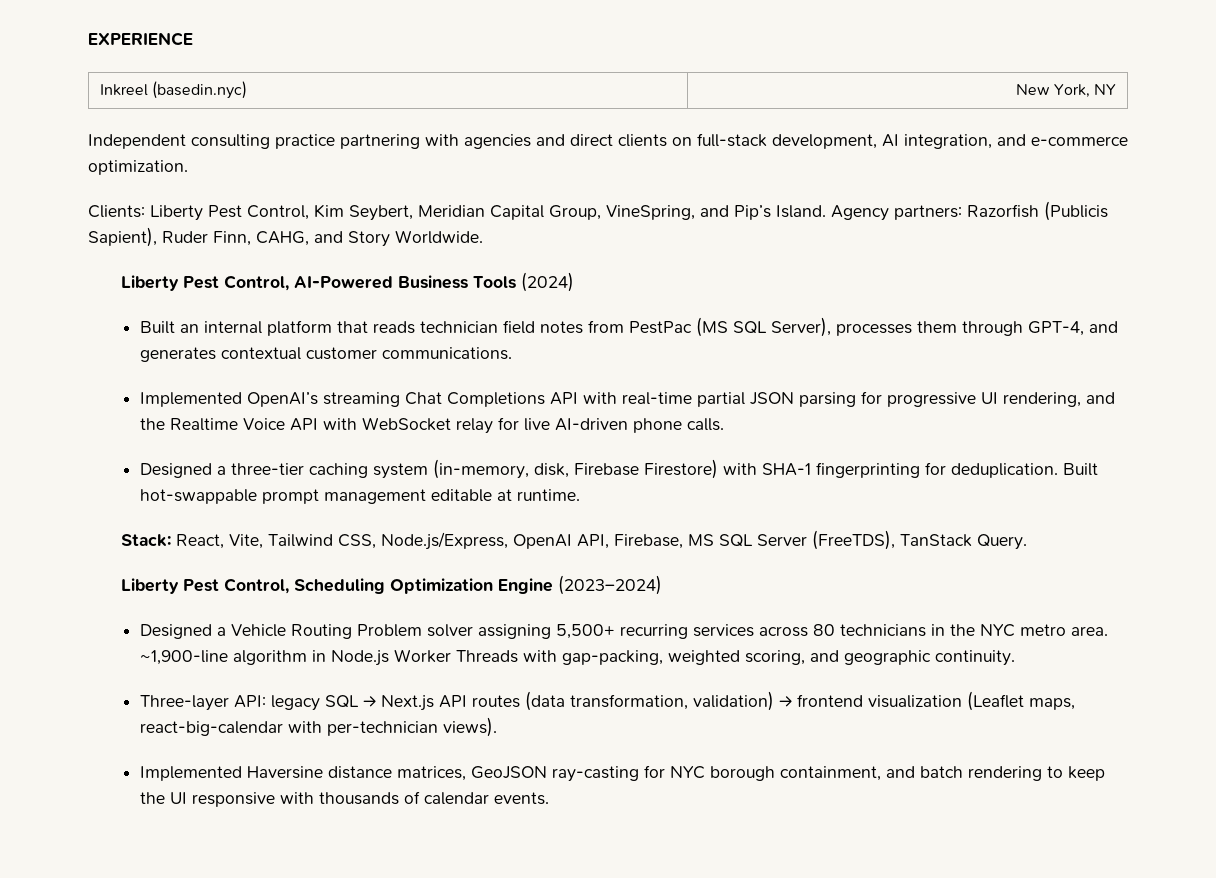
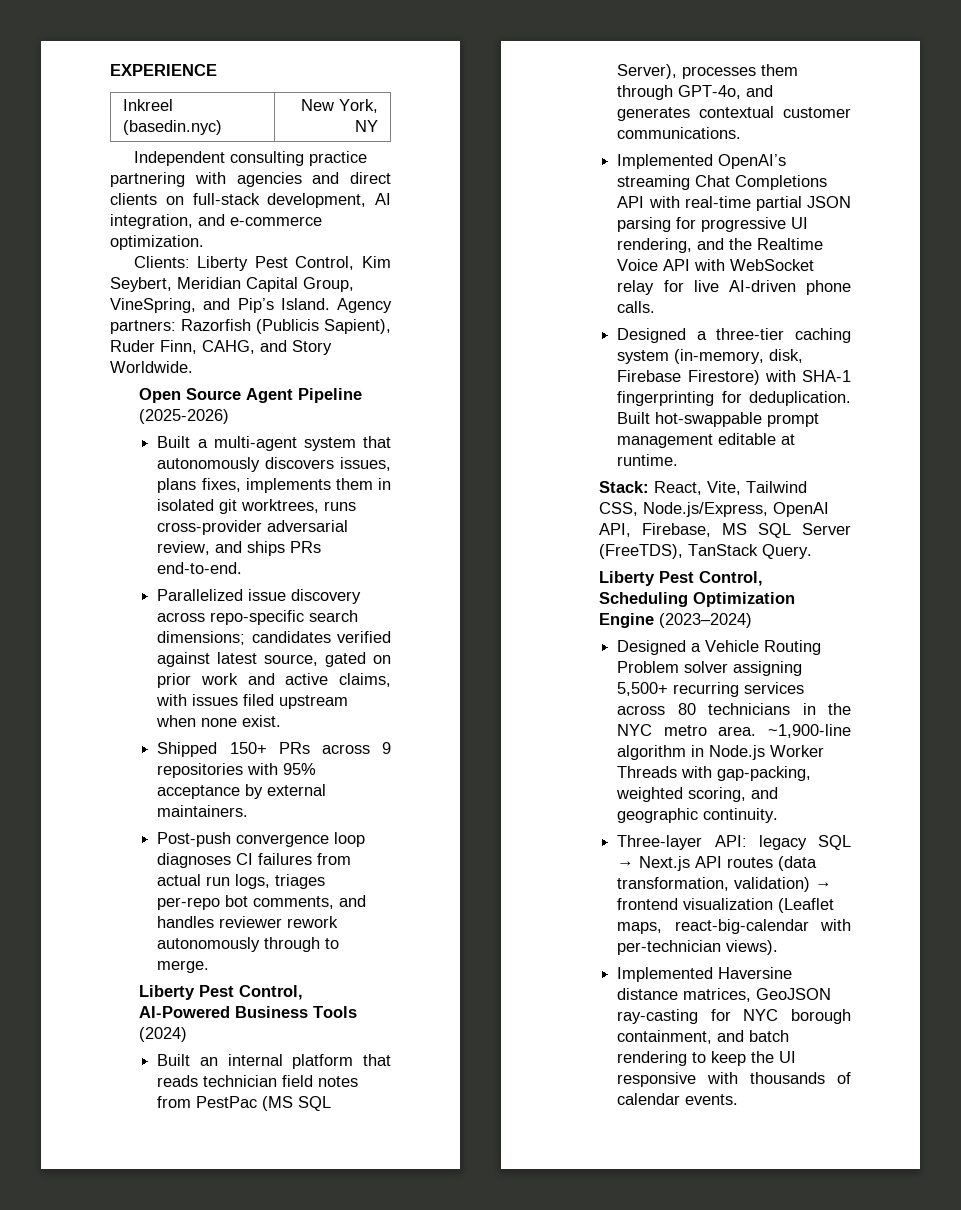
+ Open Source Agent Pipeline (2025-2026)
+ Built a multi-agent system that autonomously discovers issues, plans fixes, implements them in isolated git worktrees, runs cross-provider adversarial review, and ships PRs end-to-end.
+ Parallelized issue discovery across repo-specific search dimensions; candidates verified against latest source, gated on prior work and active claims, with issues filed upstream when none exist.
+ Shipped 150+ PRs across 9 repositories with 95% acceptance by external maintainers.
+ Post-push convergence loop diagnoses CI failures from actual run logs, triages per-repo bot comments, and handles reviewer rework autonomously through to merge.
- Built an internal platform that reads technician field notes from PestPac (MS SQL Server), processes them through GPT-4, and generates contextual customer communications.
+ Built an internal platform that reads technician field notes from PestPac (MS SQL Server), processes them through GPT-4o, and generates contextual customer communications.

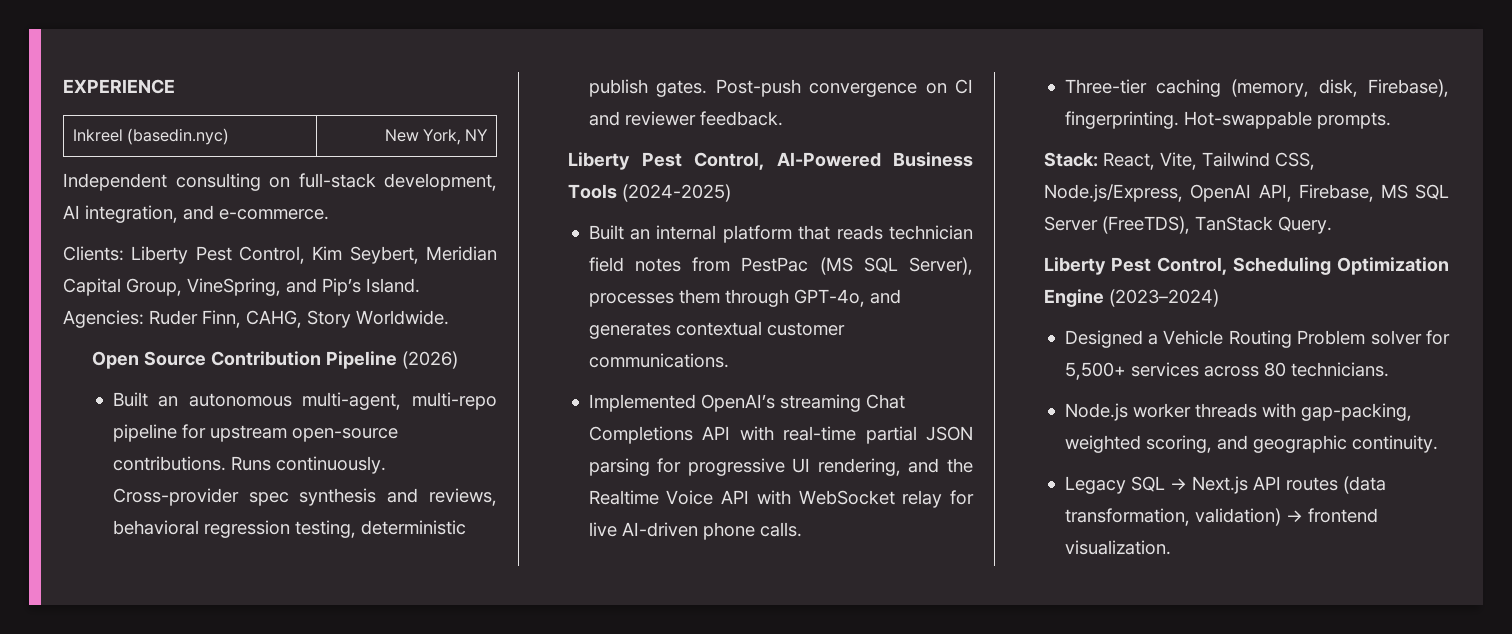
- Independent consulting practice partnering with agencies and direct clients on full-stack development, AI integration, and e-commerce optimization.
+ Independent consulting on full-stack development, AI integration, and e-commerce.
- Agency partners: Razorfish (Publicis Sapient), Ruder Finn, CAHG, and Story Worldwide.
+ Agencies: Ruder Finn, CAHG, Story Worldwide.
- Open Source Agent Pipeline (2025-2026)
- Built a multi-agent system that autonomously discovers issues, plans fixes, implements them in isolated git worktrees, runs cross-provider adversarial review, and ships PRs end-to-end.
- Parallelized issue discovery across repo-specific search dimensions; candidates verified against latest source, gated on prior work and active claims, with issues filed upstream when none exist.
- Shipped 150+ PRs across 9 repositories with 95% acceptance by external maintainers.
- Post-push convergence loop diagnoses CI failures from actual run logs, triages per-repo bot comments, and handles reviewer rework autonomously through to merge.
+ Open Source Contribution Pipeline (2026)
+ Built an autonomous multi-agent, multi-repo pipeline for upstream open-source contributions. Runs continuously. Cross-provider spec synthesis and reviews, behavioral regression testing, deterministic publish gates. Post-push convergence on CI and reviewer feedback.
- Liberty Pest Control, AI-Powered Business Tools (2024)
+ Liberty Pest Control, AI-Powered Business Tools (2024-2025)
- Designed a three-tier caching system (in-memory, disk, Firebase Firestore) with SHA-1 fingerprinting for deduplication. Built hot-swappable prompt management editable at runtime.
+ Three-tier caching (memory, disk, Firebase), fingerprinting. Hot-swappable prompts.
- Designed a Vehicle Routing Problem solver assigning 5,500+ recurring services across 80 technicians in the NYC metro area. ~1,900-line algorithm in Node.js Worker Threads with gap-packing, weighted scoring, and geographic continuity.
+ Designed a Vehicle Routing Problem solver for 5,500+ services across 80 technicians.
+ Node.js worker threads with gap-packing, weighted scoring, and geographic continuity.
- Three-layer API: legacy SQL → Next.js API routes (data transformation, validation) → frontend visualization (Leaflet maps, react-big-calendar with per-technician views).
- Implemented Haversine distance matrices, GeoJSON ray-casting for NYC borough containment, and batch rendering to keep the UI responsive with thousands of calendar events.
+ Legacy SQL → Next.js API routes (data transformation, validation) → frontend visualization.

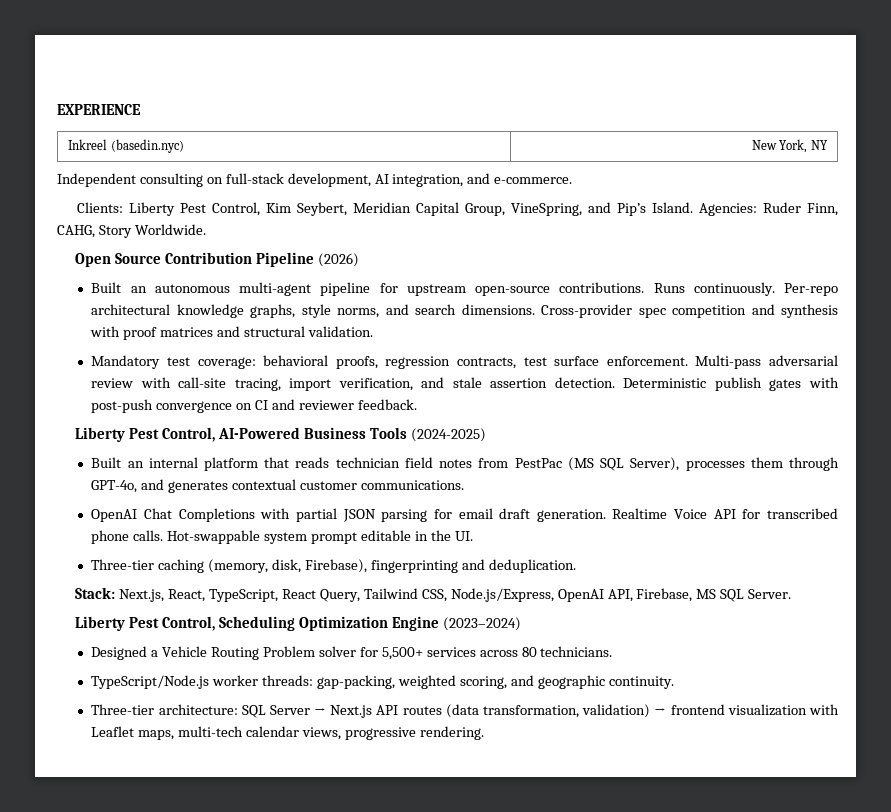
- Built an autonomous multi-agent, multi-repo pipeline for upstream open-source contributions.
+ Built an autonomous multi-agent pipeline for upstream open-source contributions.
- Cross-provider spec synthesis and reviews, behavioral regression testing, deterministic publish gates. Post-push convergence on CI and reviewer feedback.
+ Per-repo architectural knowledge graphs, style norms, and search dimensions. Cross-provider spec competition and synthesis with proof matrices and structural validation.
+ Mandatory test coverage: behavioral proofs, regression contracts, test surface enforcement. Multi-pass adversarial review with call-site tracing, import verification, and stale assertion detection. Deterministic publish gates with post-push convergence on CI and reviewer feedback.
- Implemented OpenAI’s streaming Chat Completions API with real-time partial JSON parsing for progressive UI rendering, and the Realtime Voice API with WebSocket relay for live AI-driven phone calls.
+ OpenAI Chat Completions with partial JSON parsing for email draft generation. Realtime Voice API for transcribed phone calls. Hot-swappable system prompt editable in the UI.
- Three-tier caching (memory, disk, Firebase), fingerprinting. Hot-swappable prompts.
- Stack: React, Vite, Tailwind CSS, Node.js/Express, OpenAI API, Firebase, MS SQL Server (FreeTDS), TanStack Query.
+ Three-tier caching (memory, disk, Firebase), fingerprinting and deduplication.
+ Stack: Next.js, React, TypeScript, React Query, Tailwind CSS, Node.js/Express, OpenAI API, Firebase, MS SQL Server.
- Node.js worker threads with gap-packing, weighted scoring, and geographic continuity.
+ TypeScript/Node.js worker threads: gap-packing, weighted scoring, and geographic continuity.
- Legacy SQL → Next.js API routes (data transformation, validation) → frontend visualization.
+ Three-tier architecture: SQL Server → Next.js API routes (data transformation, validation) → frontend visualization with Leaflet maps, multi-tech calendar views, progressive rendering.

